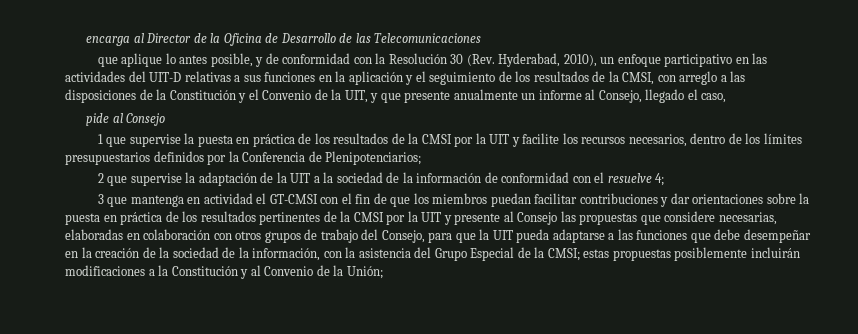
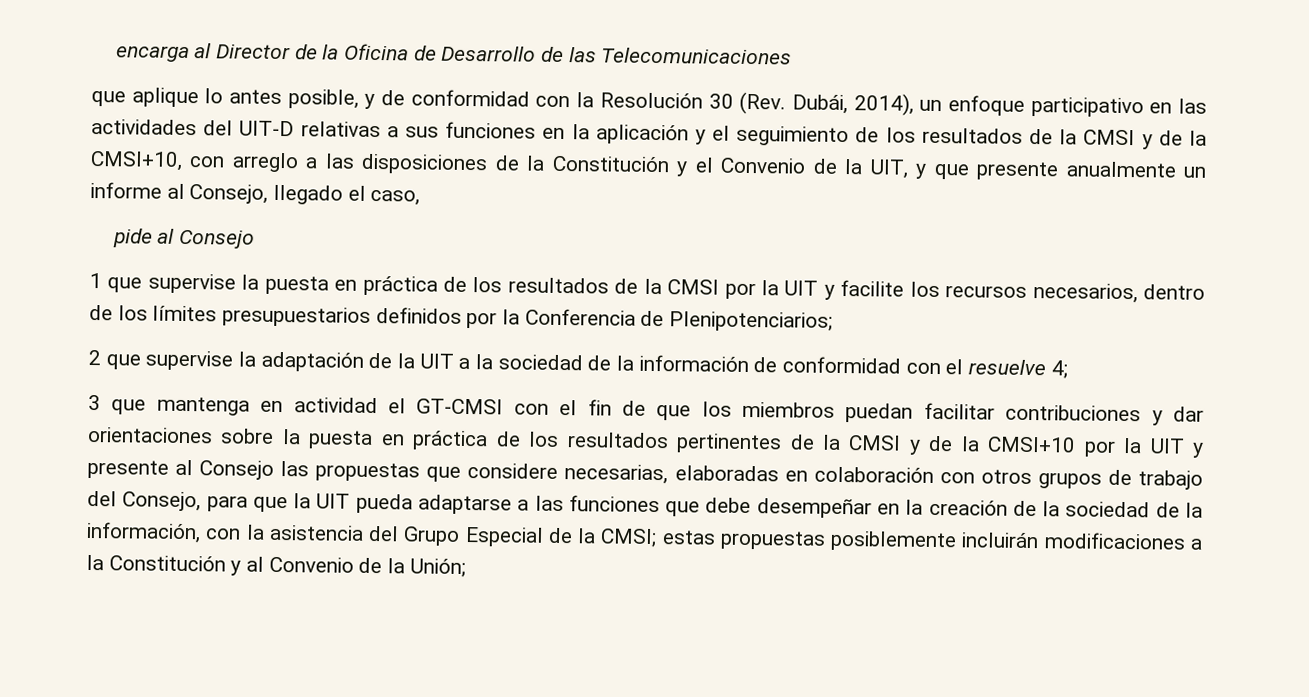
- que aplique lo antes posible, y de conformidad con la Resolución 30 (Rev. Hyderabad, 2010), un enfoque participativo en las actividades del UIT-D relativas a sus funciones en la aplicación y el seguimiento de los resultados de la CMSI, con arreglo a las disposiciones de la Constitución y el Convenio de la UIT, y que presente anualmente un informe al Consejo, llegado el caso,
+ que aplique lo antes posible, y de conformidad con la Resolución 30 (Rev. Dubái, 2014), un enfoque participativo en las actividades del UIT-D relativas a sus funciones en la aplicación y el seguimiento de los resultados de la CMSI y de la CMSI+10, con arreglo a las disposiciones de la Constitución y el Convenio de la UIT, y que presente anualmente un informe al Consejo, llegado el caso,
- 3 que mantenga en actividad el GT-CMSI con el fin de que los miembros puedan facilitar contribuciones y dar orientaciones sobre la puesta en práctica de los resultados pertinentes de la CMSI por la UIT y presente al Consejo las propuestas que considere necesarias, elaboradas en colaboración con otros grupos de trabajo del Consejo, para que la UIT pueda adaptarse a las funciones que debe desempeñar en la creación de la sociedad de la información, con la asistencia del Grupo Especial de la CMSI;
+ 3 que mantenga en actividad el GT-CMSI con el fin de que los miembros puedan facilitar contribuciones y dar orientaciones sobre la puesta en práctica de los resultados pertinentes de la CMSI y de la CMSI+10 por la UIT y presente al Consejo las propuestas que considere necesarias, elaboradas en colaboración con otros grupos de trabajo del Consejo, para que la UIT pueda adaptarse a las funciones que debe desempeñar en la creación de la sociedad de la información, con la asistencia del Grupo Especial de la CMSI;

